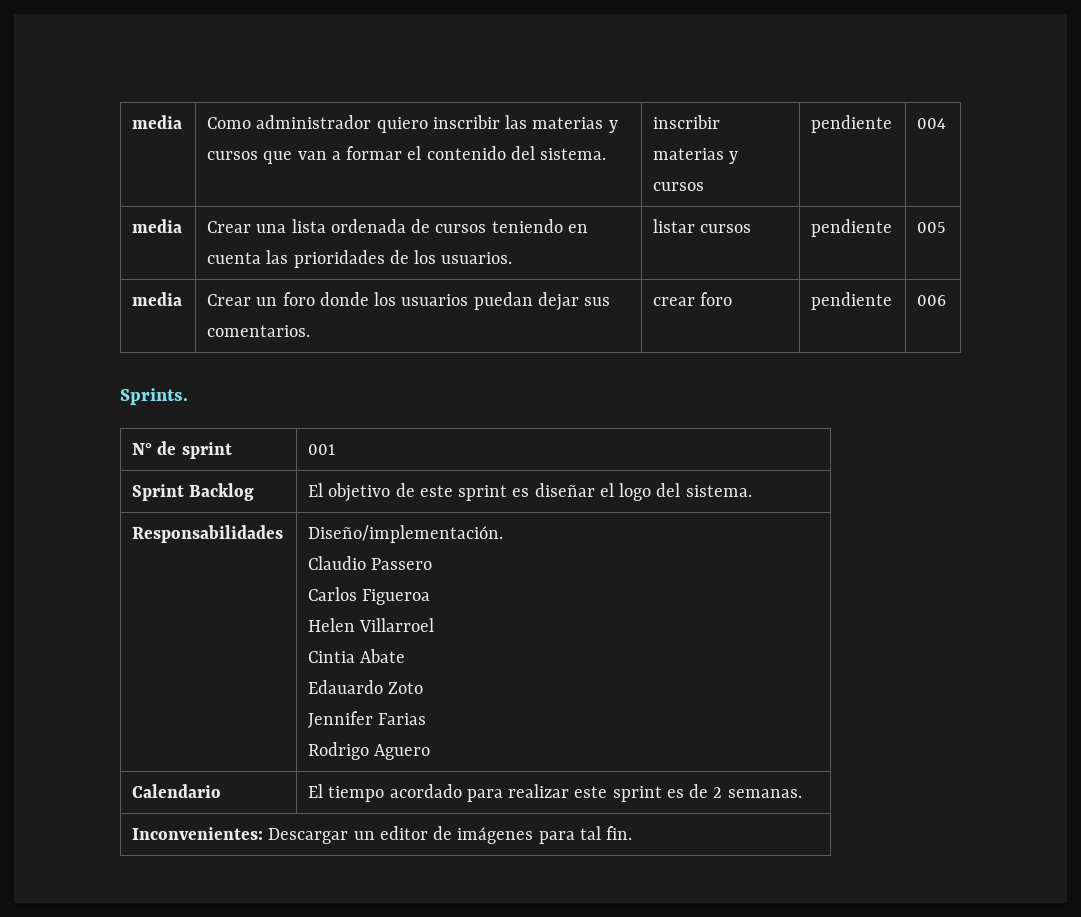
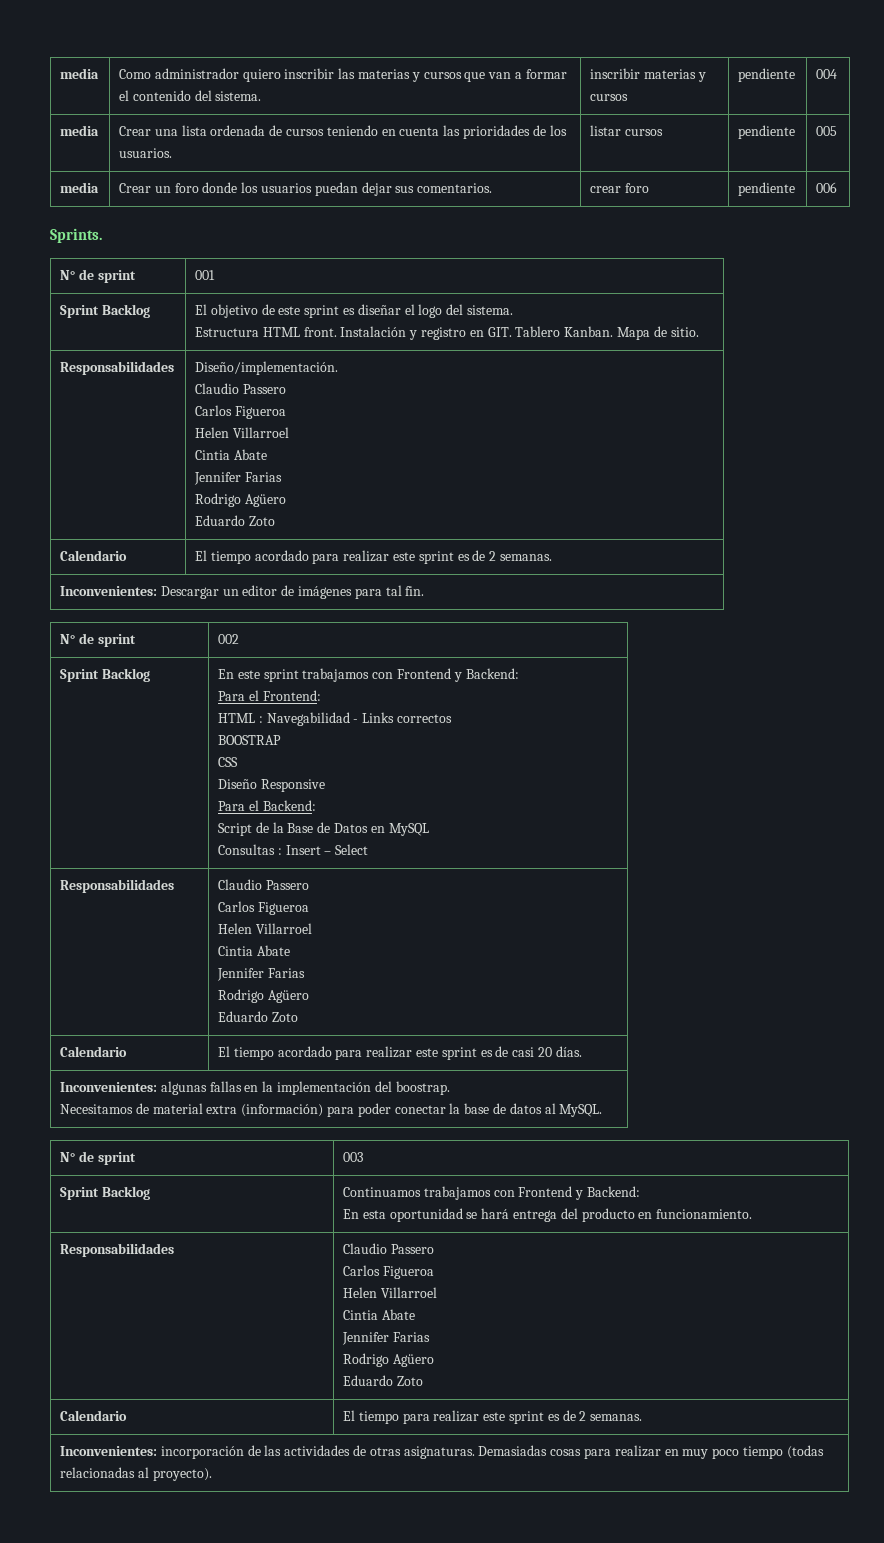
  Sprint Backlog | El objetivo de este sprint es diseñar el logo del sistema.
+ Estructura HTML front. Instalación y registro en GIT. Tablero Kanban. Mapa de sitio.
  Responsabilidades | Diseño/implementación.
  Claudio Passero
  Carlos Figueroa
  Helen Villarroel
  Cintia Abate
- Edauardo Zoto
  Jennifer Farias
- Rodrigo Aguero
+ Rodrigo Agüero
+ Eduardo Zoto
+ N° de sprint | 002
+ Sprint Backlog | En este sprint trabajamos con Frontend y Backend:
+ Para el Frontend:
+ HTML : Navegabilidad - Links correctos
+ BOOSTRAP
+ CSS
+ Diseño Responsive
+ Para el Backend:
+ Script de la Base de Datos en MySQL
+ Consultas : Insert – Select
+ Responsabilidades | Claudio Passero
+ Carlos Figueroa
+ Helen Villarroel
+ Cintia Abate
+ Jennifer Farias
+ Rodrigo Agüero
+ Eduardo Zoto
+ Calendario | El tiempo acordado para realizar este sprint es de casi 20 días.
+ Inconvenientes: algunas fallas en la implementación del boostrap.
+ Necesitamos de material extra (información) para poder conectar la base de datos al MySQL.
+ N° de sprint | 003
+ Sprint Backlog | Continuamos trabajamos con Frontend y Backend:
+ En esta oportunidad se hará entrega del producto en funcionamiento.
+ Responsabilidades | Claudio Passero
+ Carlos Figueroa
+ Helen Villarroel
+ Cintia Abate
+ Jennifer Farias
+ Rodrigo Agüero
+ Eduardo Zoto
+ Calendario | El tiempo para realizar este sprint es de 2 semanas.
+ Inconvenientes: incorporación de las actividades de otras asignaturas. Demasiadas cosas para realizar en muy poco tiempo (todas relacionadas al proyecto).

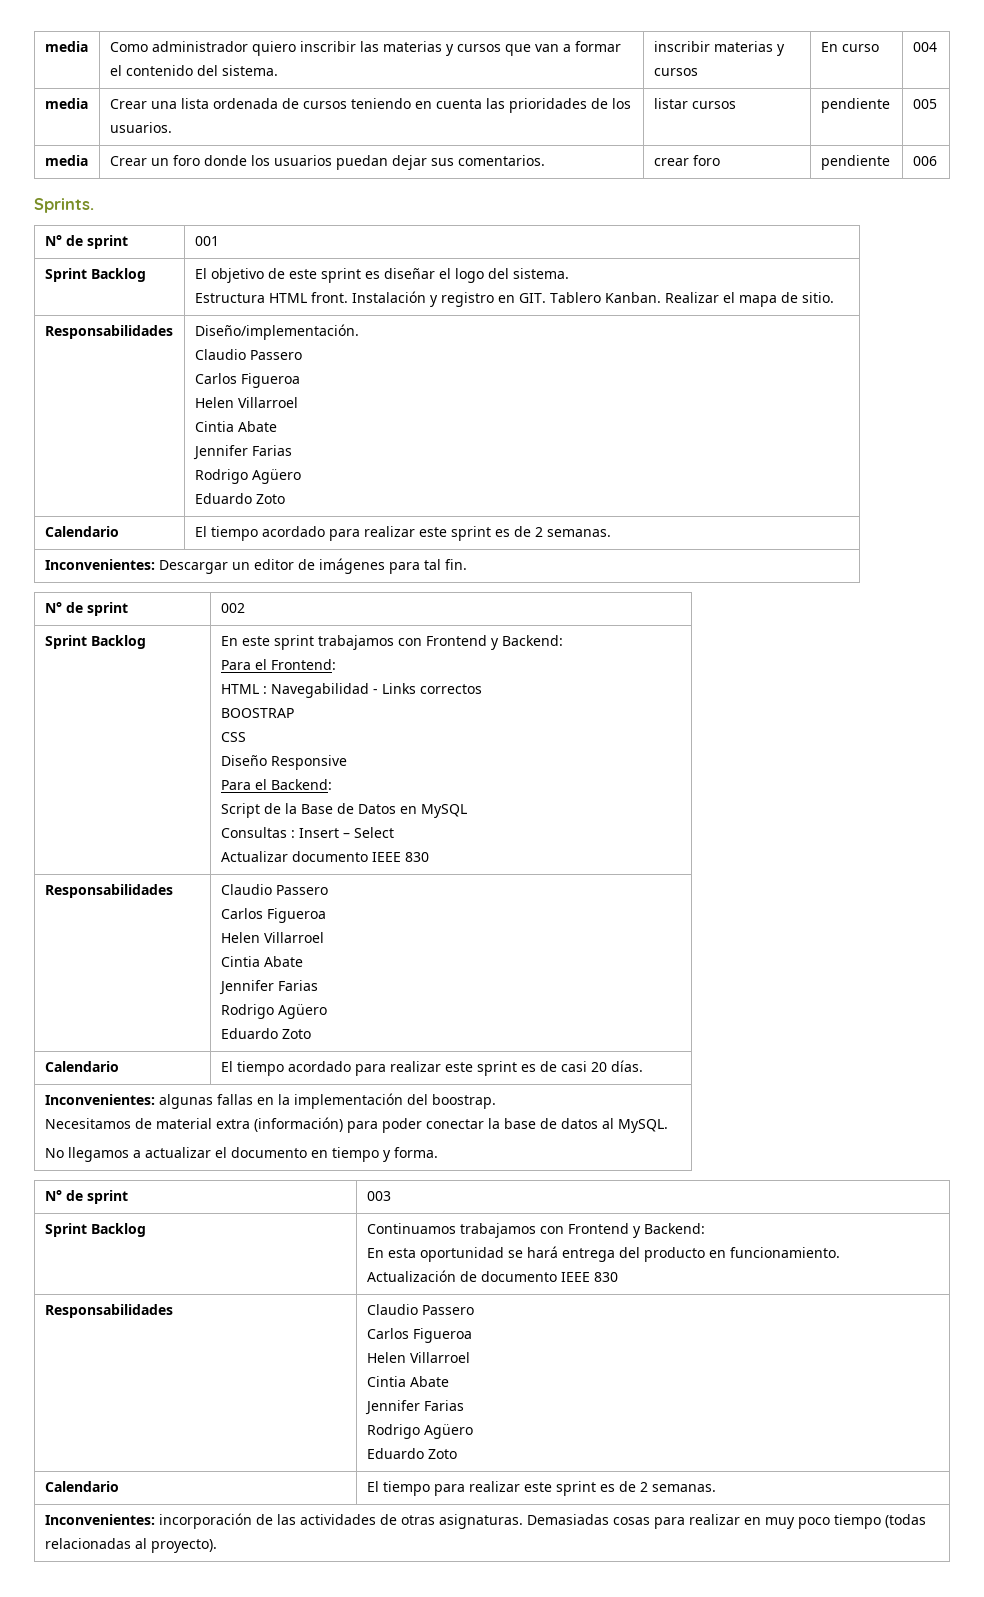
- media | Como administrador quiero inscribir las materias y cursos que van a formar el contenido del sistema. | inscribir materias y cursos | pendiente | 004
+ media | Como administrador quiero inscribir las materias y cursos que van a formar el contenido del sistema. | inscribir materias y cursos | En curso | 004
  Sprint Backlog | El objetivo de este sprint es diseñar el logo del sistema.
- Estructura HTML front. Instalación y registro en GIT. Tablero Kanban. Mapa de sitio.
+ Estructura HTML front. Instalación y registro en GIT. Tablero Kanban. Realizar el mapa de sitio.
+ Actualizar documento IEEE 830
  Inconvenientes: algunas fallas en la implementación del boostrap.
  Necesitamos de material extra (información) para poder conectar la base de datos al MySQL.
+ No llegamos a actualizar el documento en tiempo y forma.
  Sprint Backlog | Continuamos trabajamos con Frontend y Backend:
  En esta oportunidad se hará entrega del producto en funcionamiento.
+ Actualización de documento IEEE 830

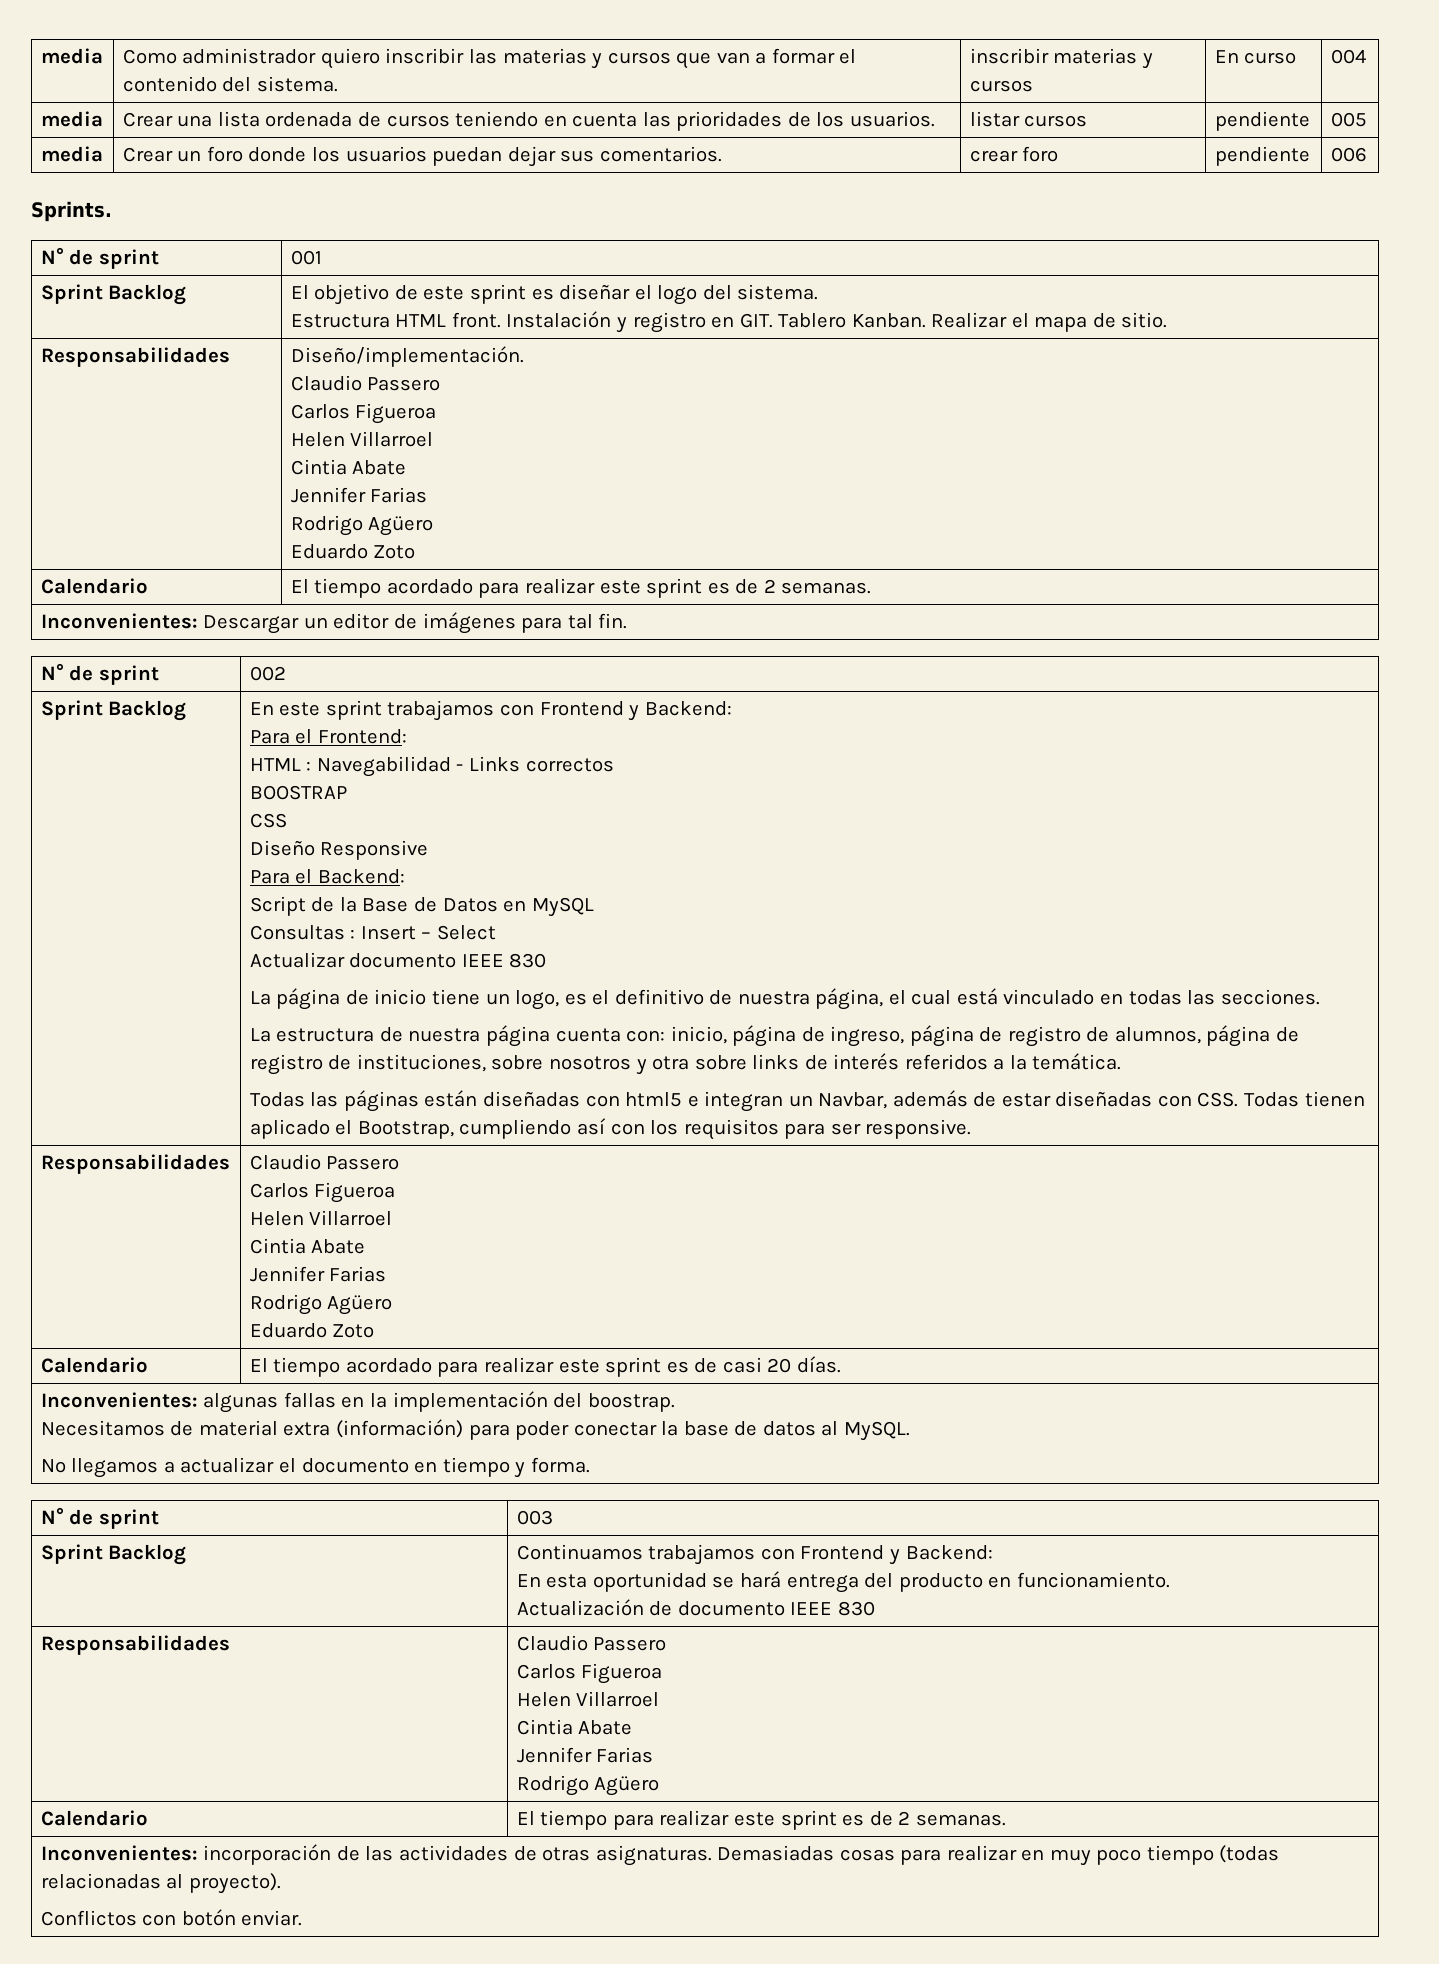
+ La página de inicio tiene un logo, es el definitivo de nuestra página, el cual está vinculado en todas las secciones.
+ La estructura de nuestra página cuenta con: inicio, página de ingreso, página de registro de alumnos, página de registro de instituciones, sobre nosotros y otra sobre links de interés referidos a la temática.
+ Todas las páginas están diseñadas con html5 e integran un Navbar, además de estar diseñadas con CSS. Todas tienen aplicado el Bootstrap, cumpliendo así con los requisitos para ser responsive.
  Sprint Backlog | Continuamos trabajamos con Frontend y Backend:
  En esta oportunidad se hará entrega del producto en funcionamiento.
  Actualización de documento IEEE 830
  Responsabilidades | Claudio Passero
  Carlos Figueroa
  Helen Villarroel
  Cintia Abate
  Jennifer Farias
  Rodrigo Agüero
- Eduardo Zoto
  Inconvenientes: incorporación de las actividades de otras asignaturas. Demasiadas cosas para realizar en muy poco tiempo (todas relacionadas al proyecto).
+ Conflictos con botón enviar.

